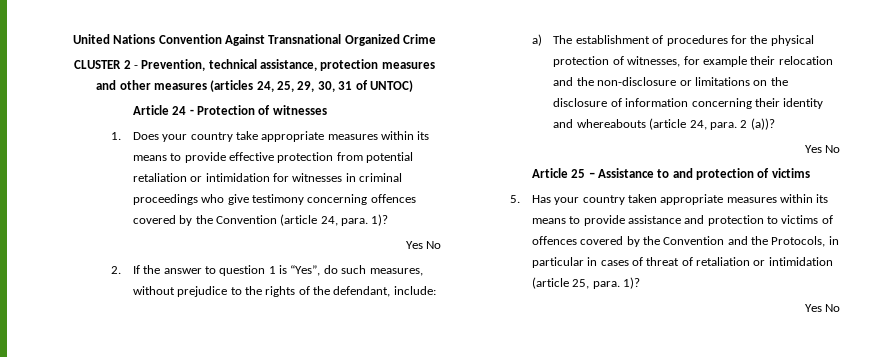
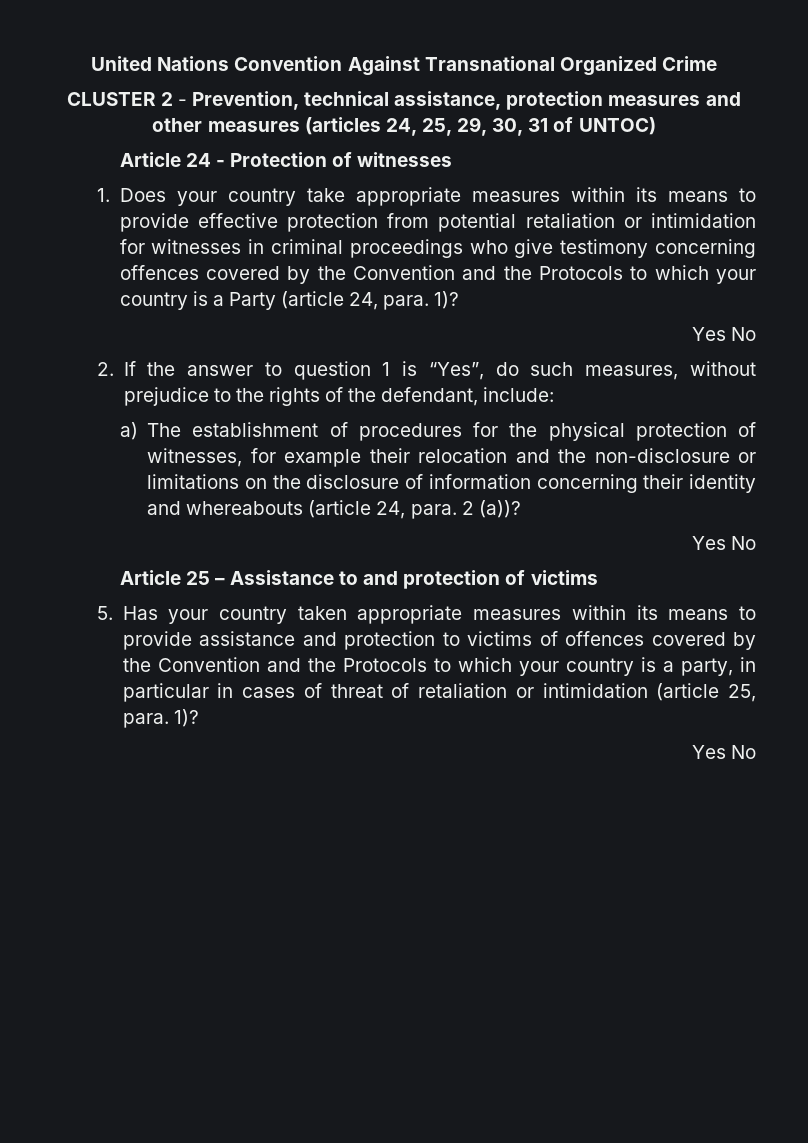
- 1. Does your country take appropriate measures within its means to provide effective protection from potential retaliation or intimidation for witnesses in criminal proceedings who give testimony concerning offences covered by the Convention (article 24, para. 1)?
+ 1. Does your country take appropriate measures within its means to provide effective protection from potential retaliation or intimidation for witnesses in criminal proceedings who give testimony concerning offences covered by the Convention and the Protocols to which your country is a Party (article 24, para. 1)?
- 5. Has your country taken appropriate measures within its means to provide assistance and protection to victims of offences covered by the Convention and the Protocols, in particular in cases of threat of retaliation or intimidation (article 25, para. 1)?
+ 5. Has your country taken appropriate measures within its means to provide assistance and protection to victims of offences covered by the Convention and the Protocols to which your country is a party, in particular in cases of threat of retaliation or intimidation (article 25, para. 1)?

